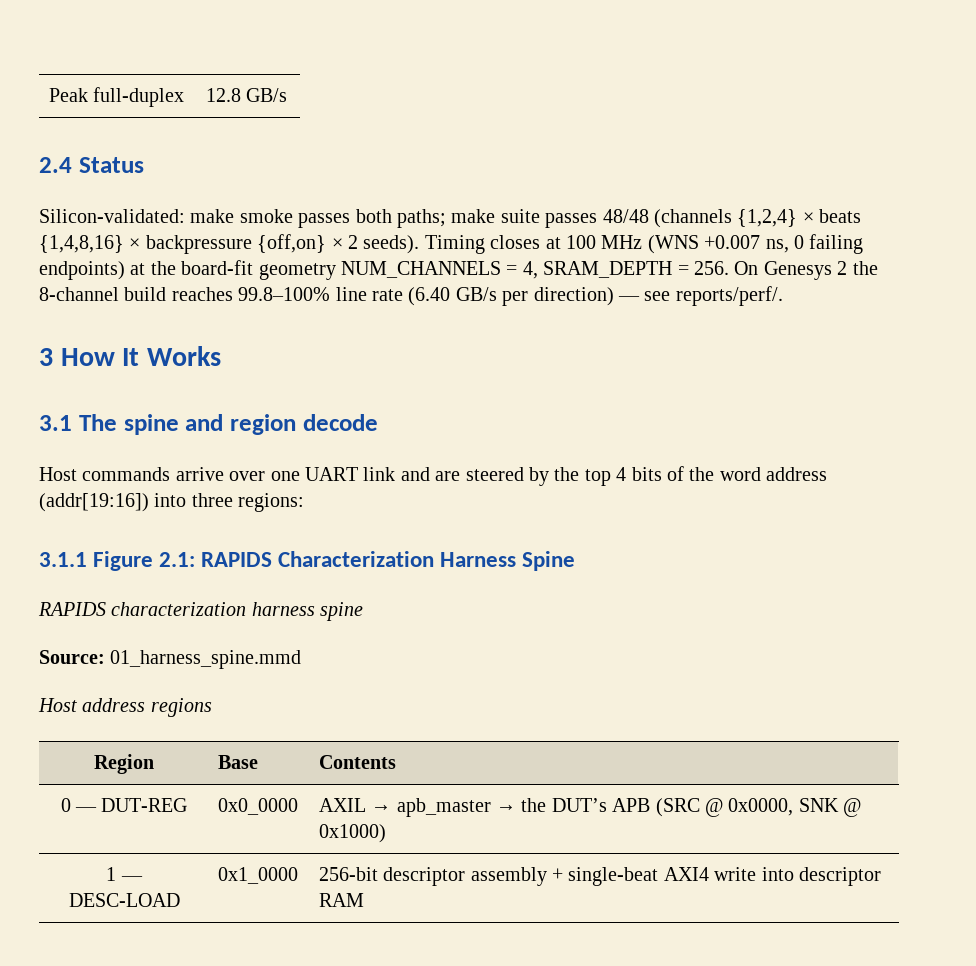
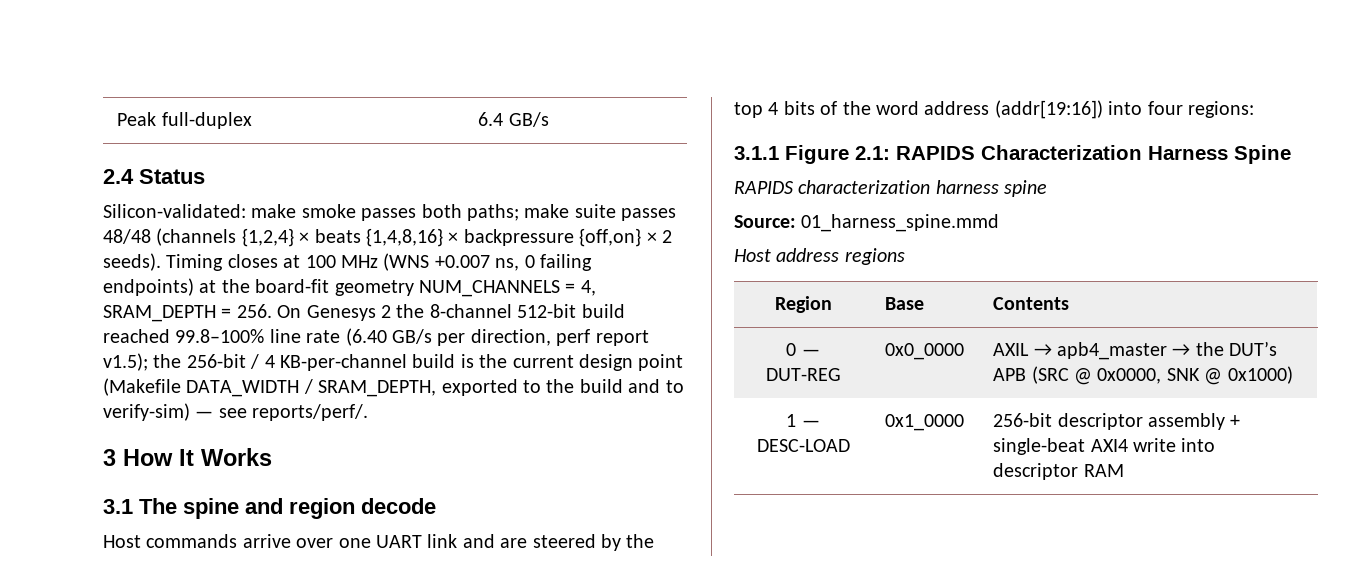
- Peak full-duplex | 12.8 GB/s
+ Peak full-duplex | 6.4 GB/s
- Timing closes at 100 MHz (WNS +0.007 ns, 0 failing endpoints) at the board-fit geometry NUM_CHANNELS = 4, SRAM_DEPTH = 256. On Genesys 2 the 8-channel build reaches 99.8–100% line rate (6.40 GB/s per direction) — see reports/perf/.
+ Timing closes at 100 MHz (WNS +0.007 ns, 0 failing endpoints) at the board-fit geometry NUM_CHANNELS = 4, SRAM_DEPTH = 256. On Genesys 2 the 8-channel 512-bit build reached 99.8–100% line rate (6.40 GB/s per direction, perf report v1.5); the 256-bit / 4 KB-per-channel build is the current design point (Makefile DATA_WIDTH / SRAM_DEPTH, exported to the build and to verify-sim) — see reports/perf/.
- Host commands arrive over one UART link and are steered by the top 4 bits of the word address (addr[19:16]) into three regions:
+ Host commands arrive over one UART link and are steered by the top 4 bits of the word address (addr[19:16]) into four regions:
- 0 — DUT-REG | 0x0_0000 | AXIL → apb_master → the DUT’s APB (SRC @ 0x0000, SNK @ 0x1000)
+ 0 — DUT-REG | 0x0_0000 | AXIL → apb4_master → the DUT’s APB (SRC @ 0x0000, SNK @ 0x1000)

